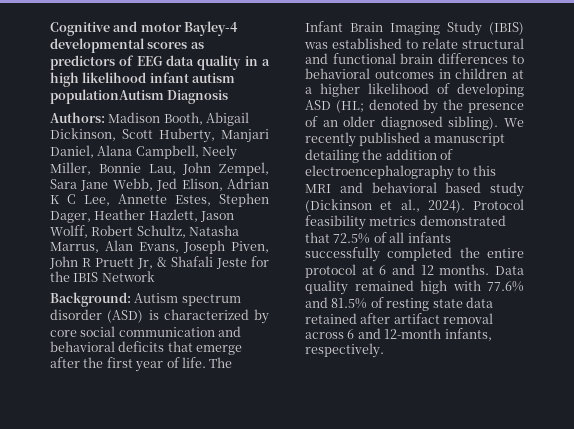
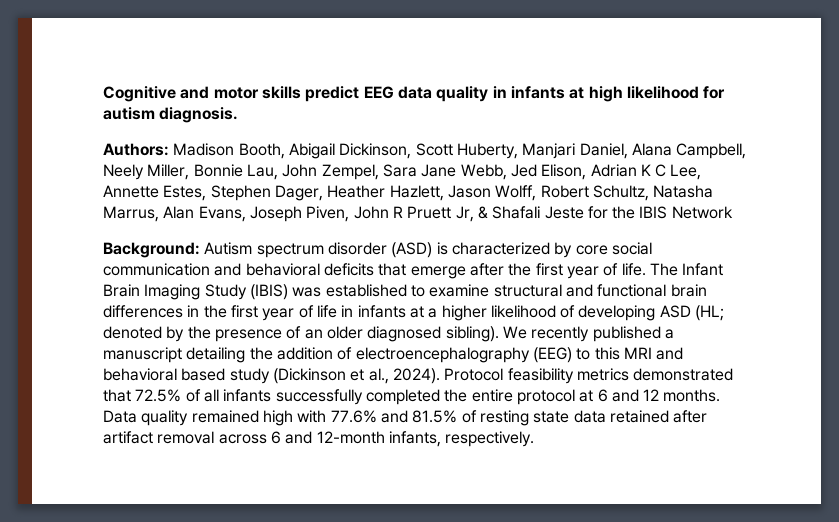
- Cognitive and motor Bayley-4 developmental scores as predictors of EEG data quality in a high likelihood infant autism populationAutism Diagnosis
+ Cognitive and motor skills predict EEG data quality in infants at high likelihood for autism diagnosis.
- The Infant Brain Imaging Study (IBIS) was established to relate structural and functional brain differences to behavioral outcomes in children at a higher likelihood of developing ASD (HL; denoted by the presence of an older diagnosed sibling).
+ The Infant Brain Imaging Study (IBIS) was established to examine structural and functional brain differences in the first year of life in infants at a higher likelihood of developing ASD (HL; denoted by the presence of an older diagnosed sibling).
- We recently published a manuscript detailing the addition of electroencephalography to this MRI and behavioral based study (Dickinson et al., 2024).
+ We recently published a manuscript detailing the addition of electroencephalography (EEG) to this MRI and behavioral based study (Dickinson et al., 2024).

